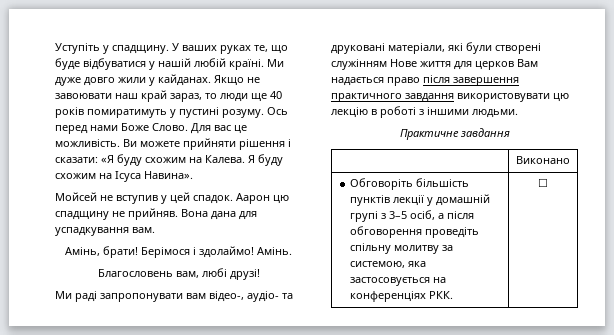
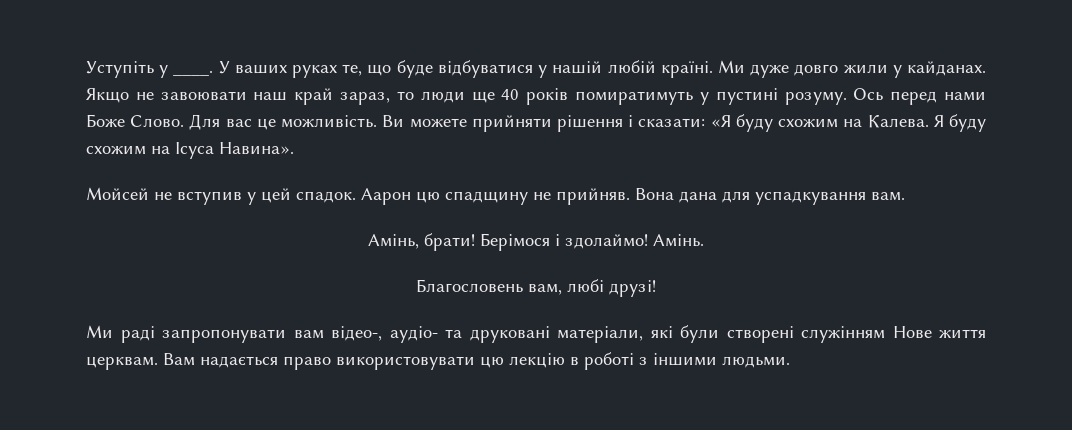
- Уступіть у спадщину.
+ Уступіть у ____.
- Ми раді запропонувати вам відео-, аудіо- та друковані матеріали, які були створені служінням Нове життя для церков Вам надається право після завершення практичного завдання використовувати цю лекцію в роботі з іншими людьми.
+ Ми раді запропонувати вам відео-, аудіо- та друковані матеріали, які були створені служінням Нове життя церквам. Вам надається право використовувати цю лекцію в роботі з іншими людьми.
- Практичне завдання
- | Виконано
- Обговоріть більшість пунктів лекції у домашній групі з 3–5 осіб, а після обговорення проведіть спільну молитву за системою, яка застосовується на конференціях РКК. | ☐

